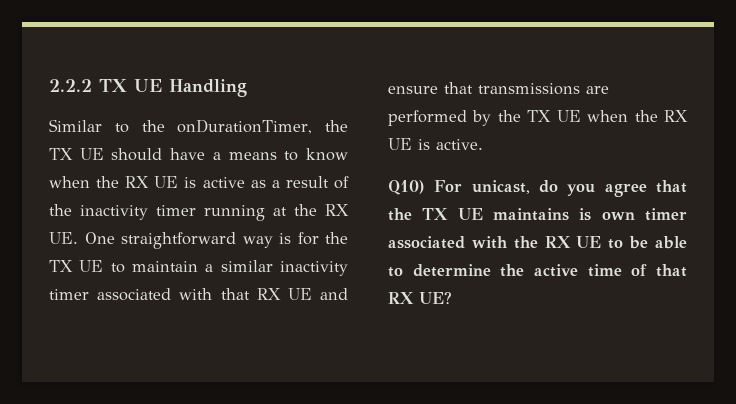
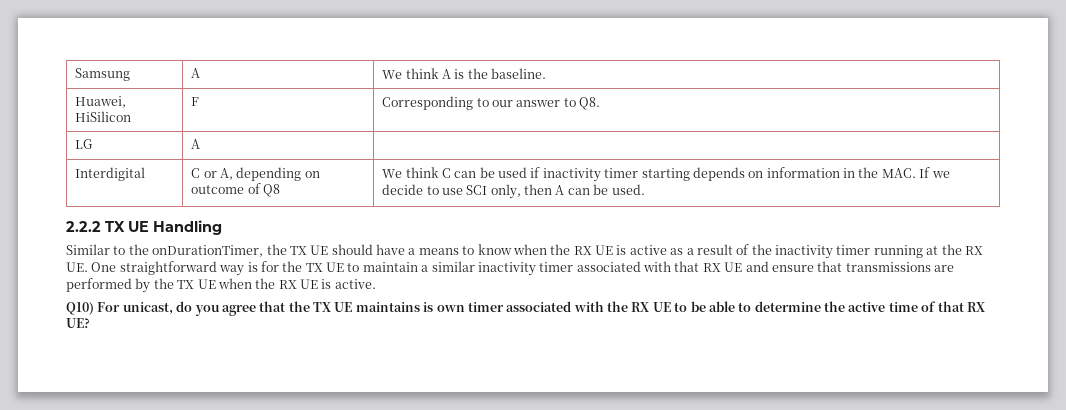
+ Samsung | A | We think A is the baseline.
+ Huawei, HiSilicon | F | Corresponding to our answer to Q8.
+ LG | A |
+ Interdigital | C or A, depending on outcome of Q8 | We think C can be used if inactivity timer starting depends on information in the MAC. If we decide to use SCI only, then A can be used.

